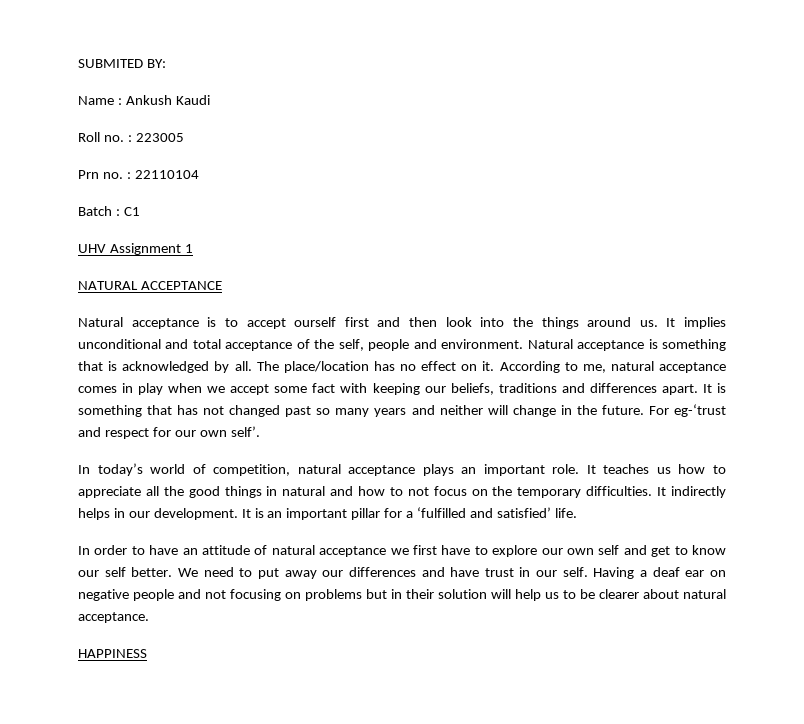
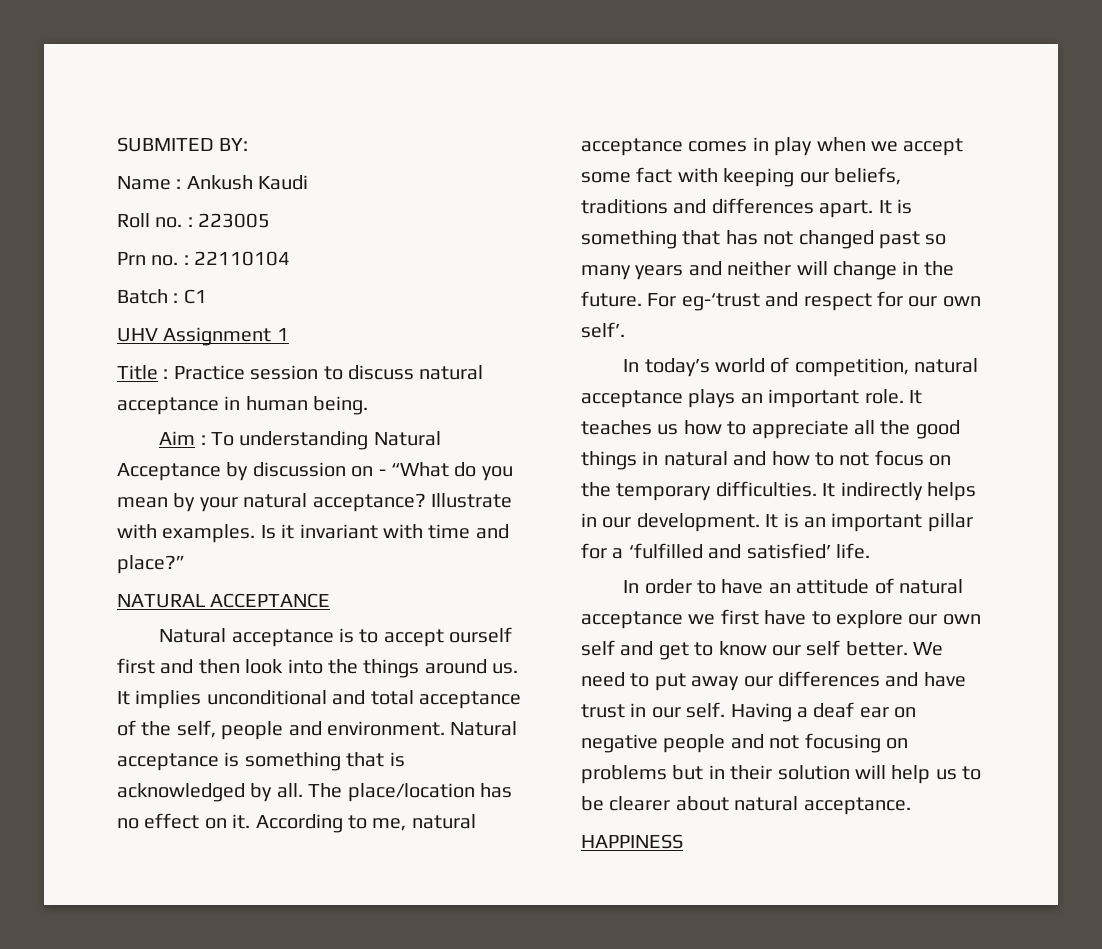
+ Title : Practice session to discuss natural acceptance in human being.
+ Aim : To understanding Natural Acceptance by discussion on - “What do you mean by your natural acceptance? Illustrate with examples. Is it invariant with time and place?”

